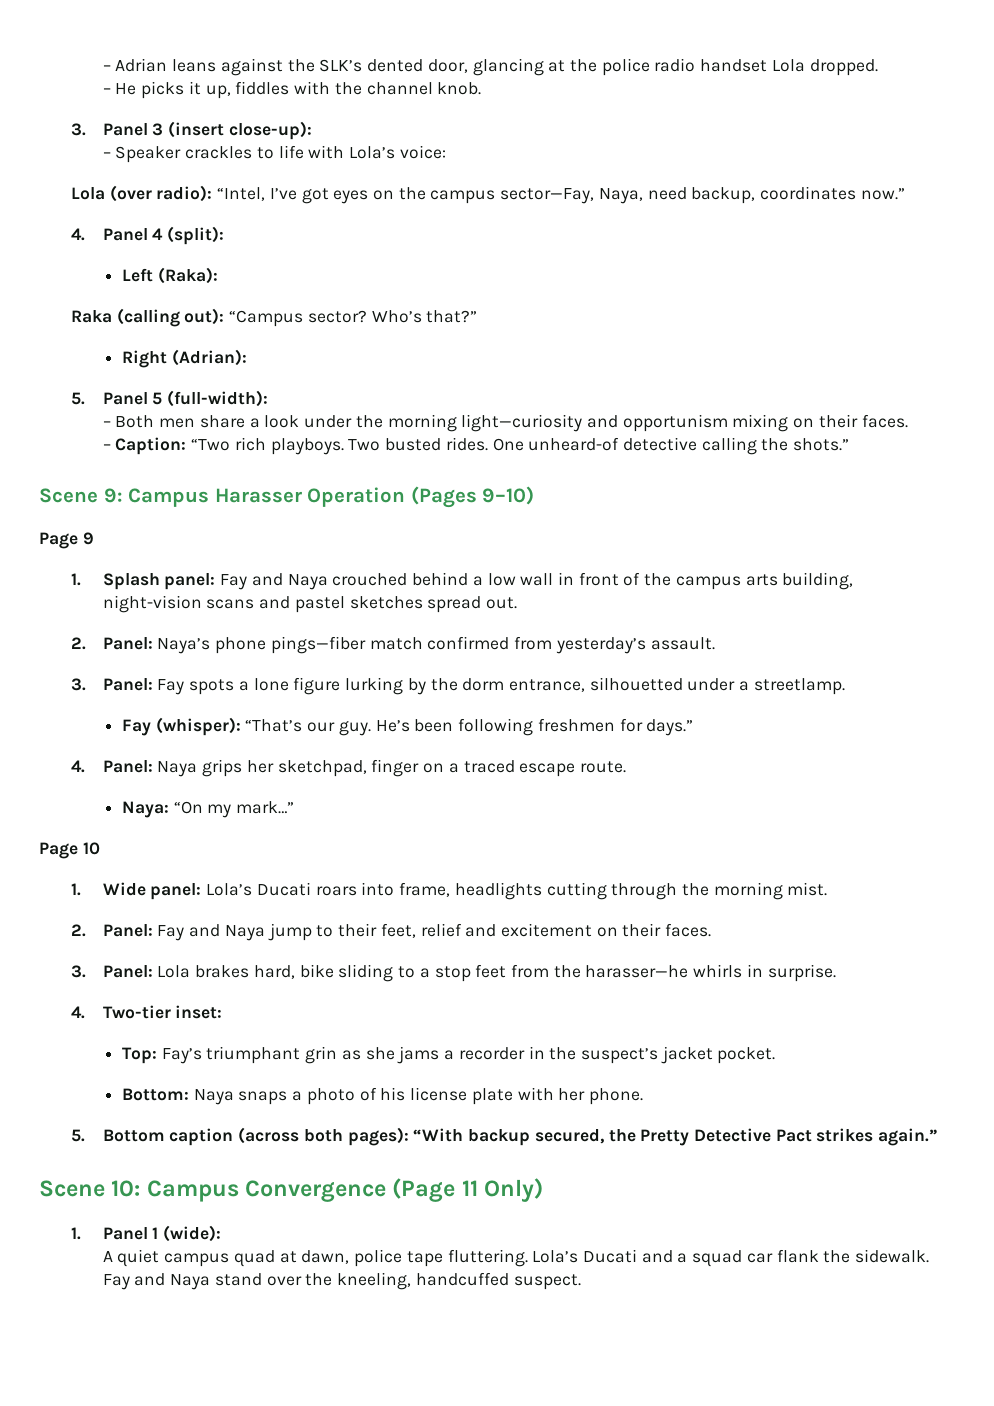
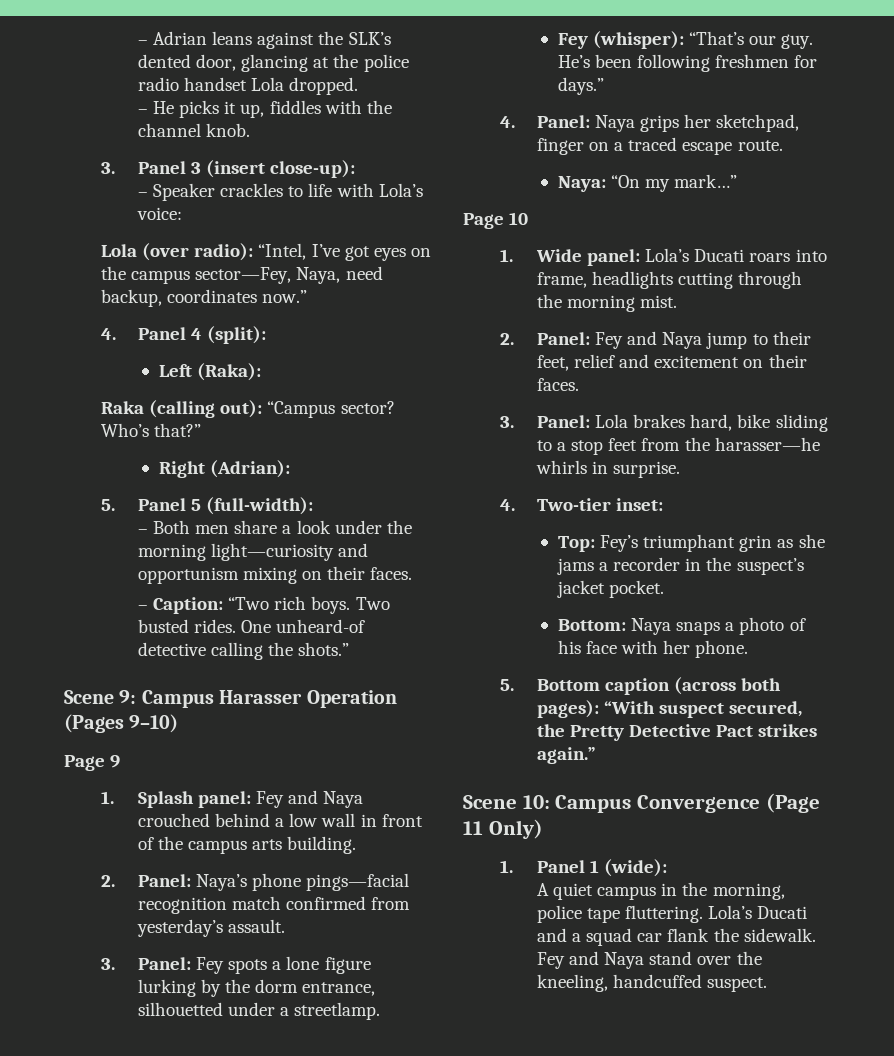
- Lola (over radio): “Intel, I’ve got eyes on the campus sector—Fay, Naya, need backup, coordinates now.”
+ Lola (over radio): “Intel, I’ve got eyes on the campus sector—Fey, Naya, need backup, coordinates now.”
- – Caption: “Two rich playboys.
+ – Caption: “Two rich boys.
- 1. Splash panel: Fay and Naya crouched behind a low wall in front of the campus arts building, night-vision scans and pastel sketches spread out.
+ 1. Splash panel: Fey and Naya crouched behind a low wall in front of the campus arts building.
- 2. Panel: Naya’s phone pings—fiber match confirmed from yesterday’s assault.
+ 2. Panel: Naya’s phone pings—facial recognition match confirmed from yesterday’s assault.
- 3. Panel: Fay spots a lone figure lurking by the dorm entrance, silhouetted under a streetlamp.
+ 3. Panel: Fey spots a lone figure lurking by the dorm entrance, silhouetted under a streetlamp.
- Fay (whisper): “That’s our guy.
+ Fey (whisper): “That’s our guy.
- 2. Panel: Fay and Naya jump to their feet, relief and excitement on their faces.
+ 2. Panel: Fey and Naya jump to their feet, relief and excitement on their faces.
- Top: Fay’s triumphant grin as she jams a recorder in the suspect’s jacket pocket.
+ Top: Fey’s triumphant grin as she jams a recorder in the suspect’s jacket pocket.
- Bottom: Naya snaps a photo of his license plate with her phone.
+ Bottom: Naya snaps a photo of his face with her phone.
- 5. Bottom caption (across both pages): “With backup secured, the Pretty Detective Pact strikes again.”
+ 5. Bottom caption (across both pages): “With suspect secured, the Pretty Detective Pact strikes again.”
- A quiet campus quad at dawn, police tape fluttering.
+ A quiet campus in the morning, police tape fluttering.
- Fay and Naya stand over the kneeling, handcuffed suspect.
+ Fey and Naya stand over the kneeling, handcuffed suspect.

